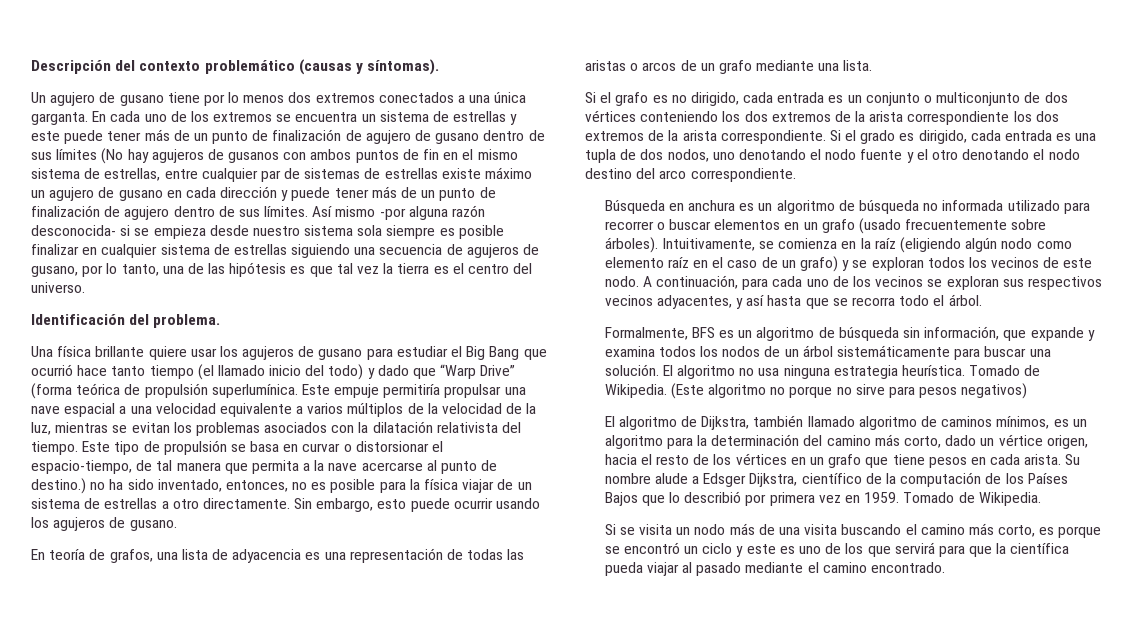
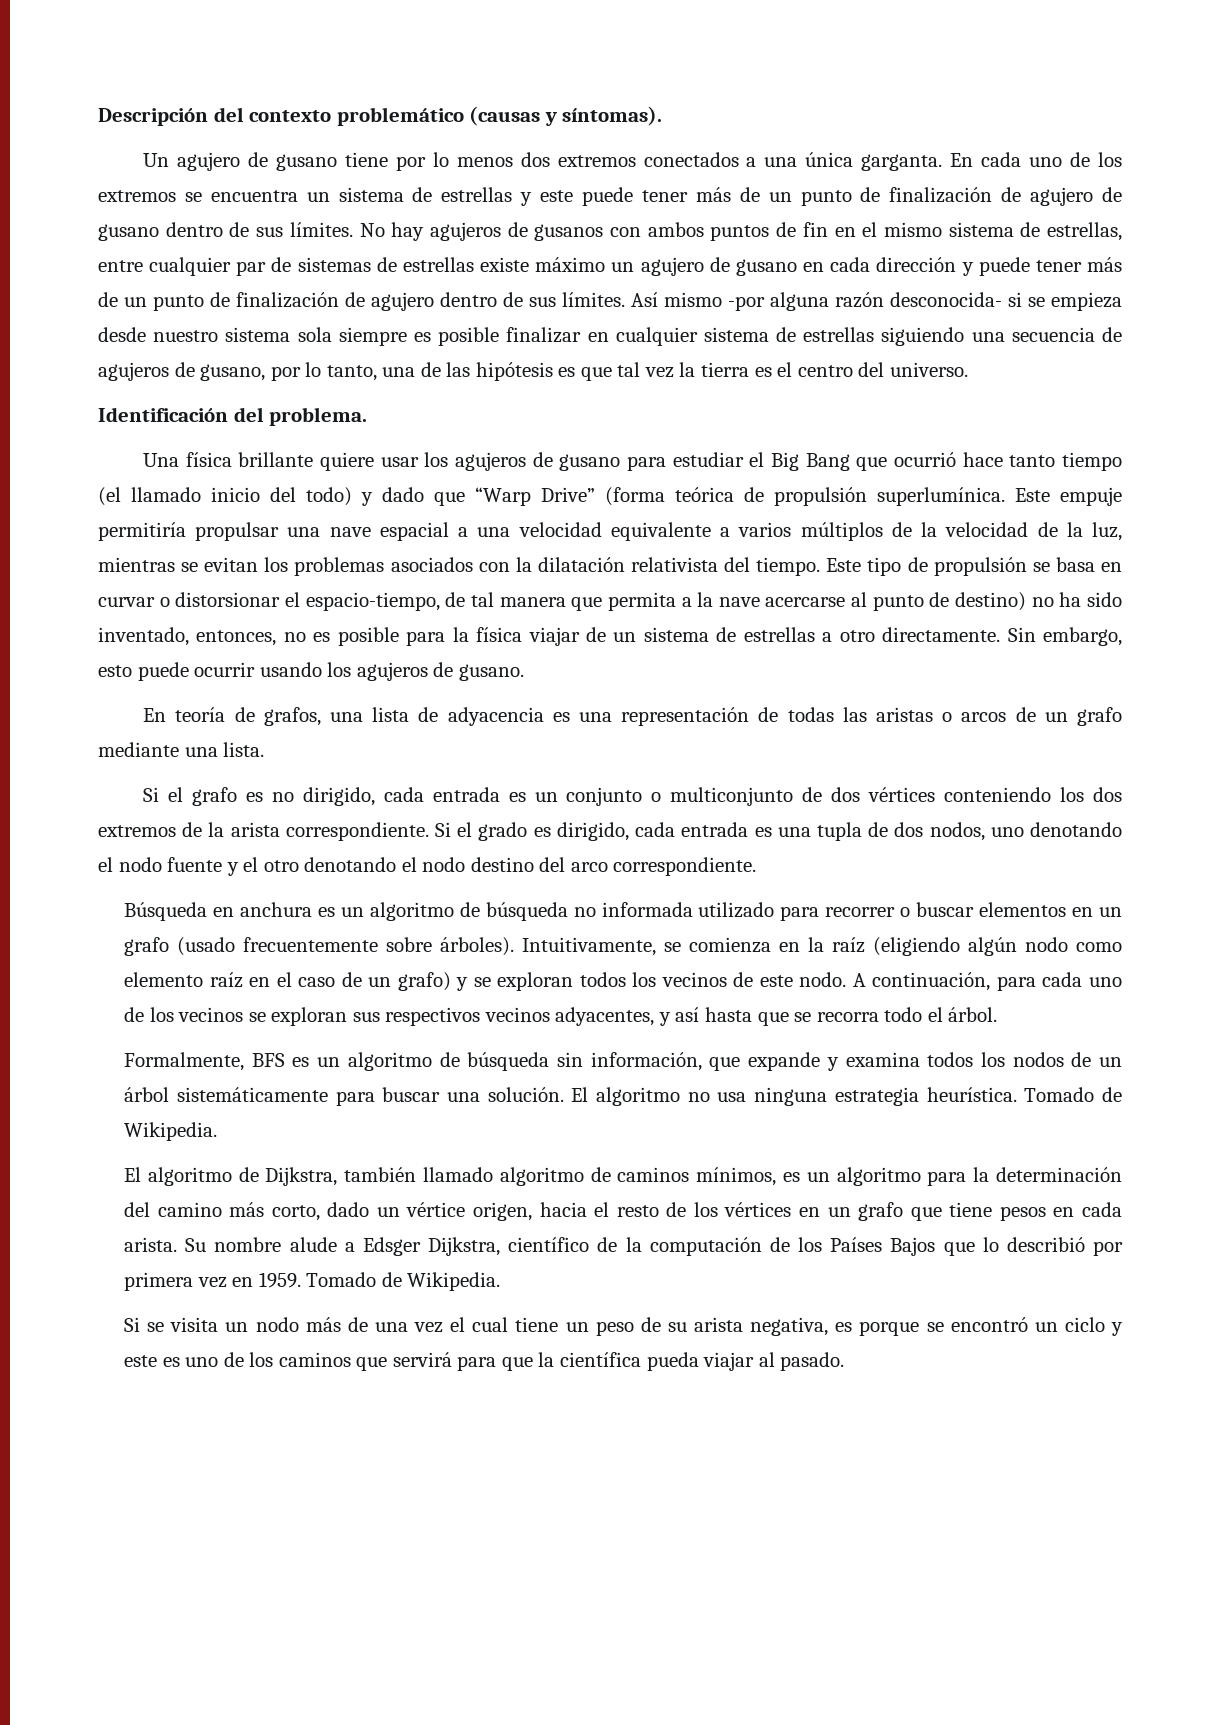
- En cada uno de los extremos se encuentra un sistema de estrellas y este puede tener más de un punto de finalización de agujero de gusano dentro de sus límites (No hay agujeros de gusanos con ambos puntos de fin en el mismo sistema de estrellas, entre cualquier par de sistemas de estrellas existe máximo un agujero de gusano en cada dirección y puede tener más de un punto de finalización de agujero dentro de sus límites.
+ En cada uno de los extremos se encuentra un sistema de estrellas y este puede tener más de un punto de finalización de agujero de gusano dentro de sus límites. No hay agujeros de gusanos con ambos puntos de fin en el mismo sistema de estrellas, entre cualquier par de sistemas de estrellas existe máximo un agujero de gusano en cada dirección y puede tener más de un punto de finalización de agujero dentro de sus límites.
- Este tipo de propulsión se basa en curvar o distorsionar el espacio-tiempo, de tal manera que permita a la nave acercarse al punto de destino.) no ha sido inventado, entonces, no es posible para la física viajar de un sistema de estrellas a otro directamente.
+ Este tipo de propulsión se basa en curvar o distorsionar el espacio-tiempo, de tal manera que permita a la nave acercarse al punto de destino) no ha sido inventado, entonces, no es posible para la física viajar de un sistema de estrellas a otro directamente.
- Si el grafo es no dirigido, cada entrada es un conjunto o multiconjunto de dos vértices conteniendo los dos extremos de la arista correspondiente los dos extremos de la arista correspondiente.
+ Si el grafo es no dirigido, cada entrada es un conjunto o multiconjunto de dos vértices conteniendo los dos extremos de la arista correspondiente.
- (Este algoritmo no porque no sirve para pesos negativos)
- Si se visita un nodo más de una visita buscando el camino más corto, es porque se encontró un ciclo y este es uno de los que servirá para que la científica pueda viajar al pasado mediante el camino encontrado.
+ Si se visita un nodo más de una vez el cual tiene un peso de su arista negativa, es porque se encontró un ciclo y este es uno de los caminos que servirá para que la científica pueda viajar al pasado.

